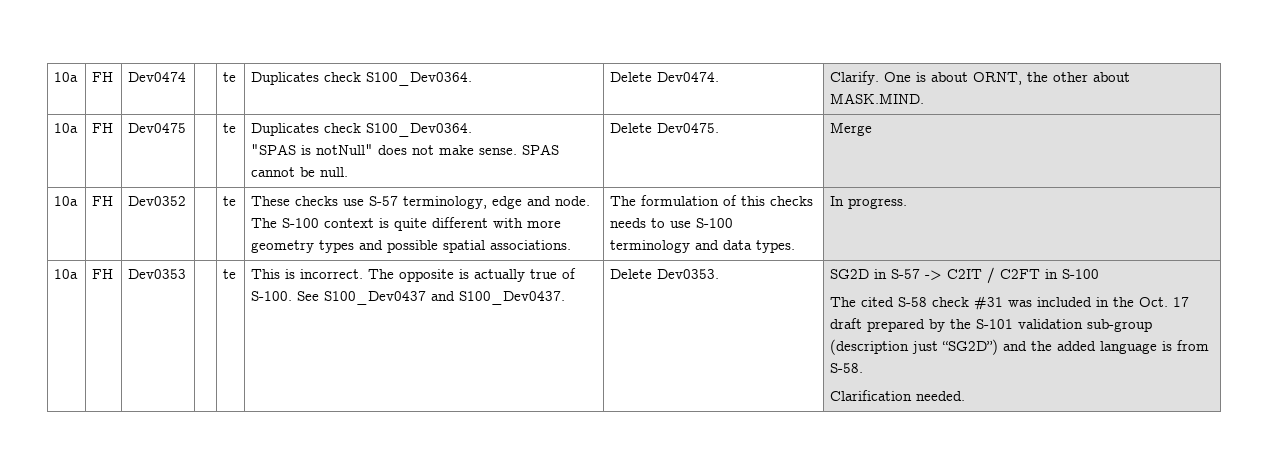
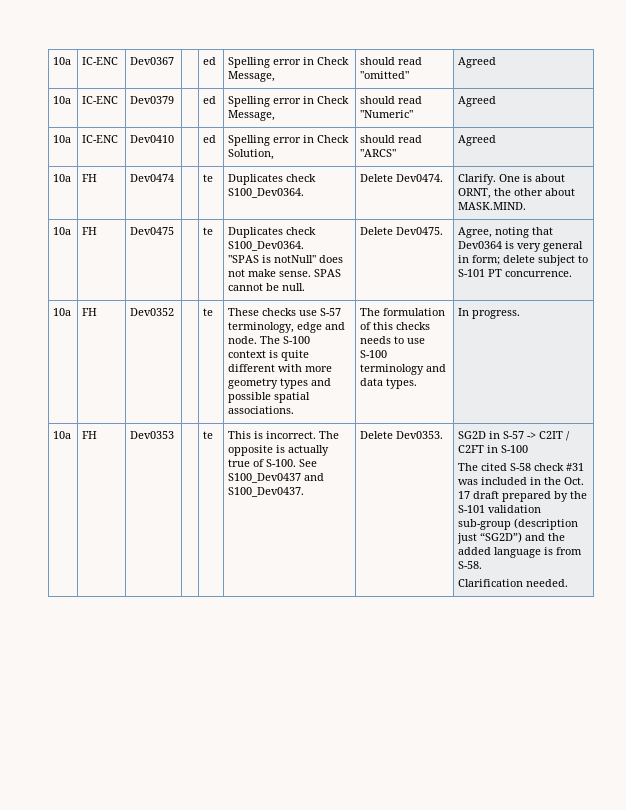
+ 10a | IC-ENC | Dev0367 | | ed | Spelling error in Check Message, | should read "omitted" | Agreed
+ 10a | IC-ENC | Dev0379 | | ed | Spelling error in Check Message, | should read "Numeric" | Agreed
+ 10a | IC-ENC | Dev0410 | | ed | Spelling error in Check Solution, | should read "ARCS" | Agreed
  10a | FH | Dev0475 | | te | Duplicates check S100_Dev0364.
- "SPAS is notNull" does not make sense. SPAS cannot be null. | Delete Dev0475. | Merge
+ "SPAS is notNull" does not make sense. SPAS cannot be null. | Delete Dev0475. | Agree, noting that Dev0364 is very general in form; delete subject to S-101 PT concurrence.

